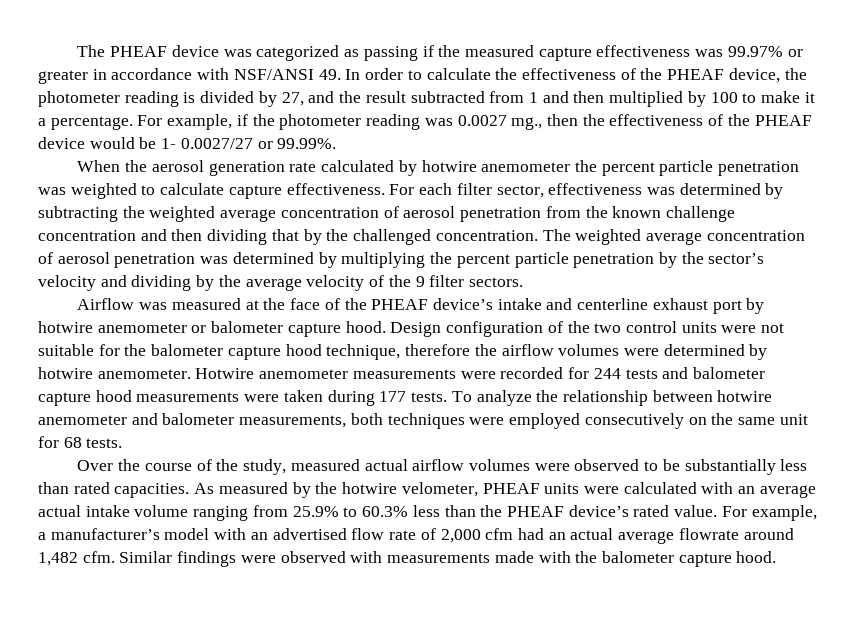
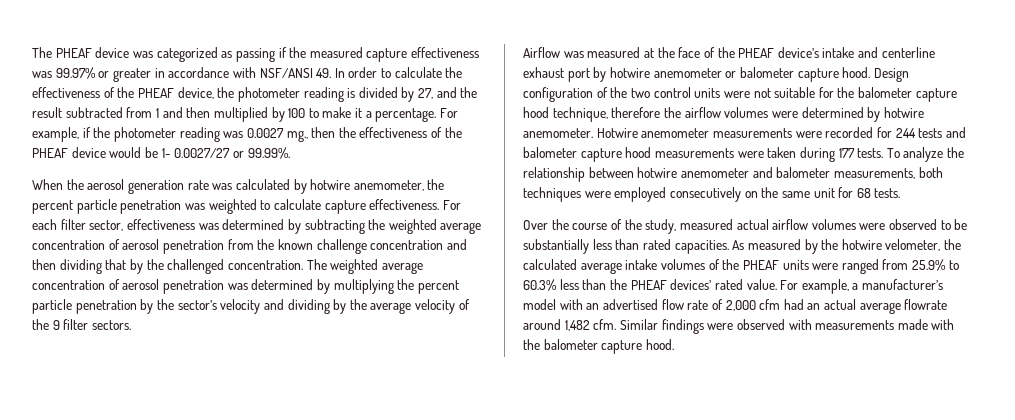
- When the aerosol generation rate calculated by hotwire anemometer the percent particle penetration was weighted to calculate capture effectiveness.
+ When the aerosol generation rate was calculated by hotwire anemometer, the percent particle penetration was weighted to calculate capture effectiveness.
- As measured by the hotwire velometer, PHEAF units were calculated with an average actual intake volume ranging from 25.9% to 60.3% less than the PHEAF device’s rated value.
+ As measured by the hotwire velometer, the calculated average intake volumes of the PHEAF units were ranged from 25.9% to 60.3% less than the PHEAF devices’ rated value.

